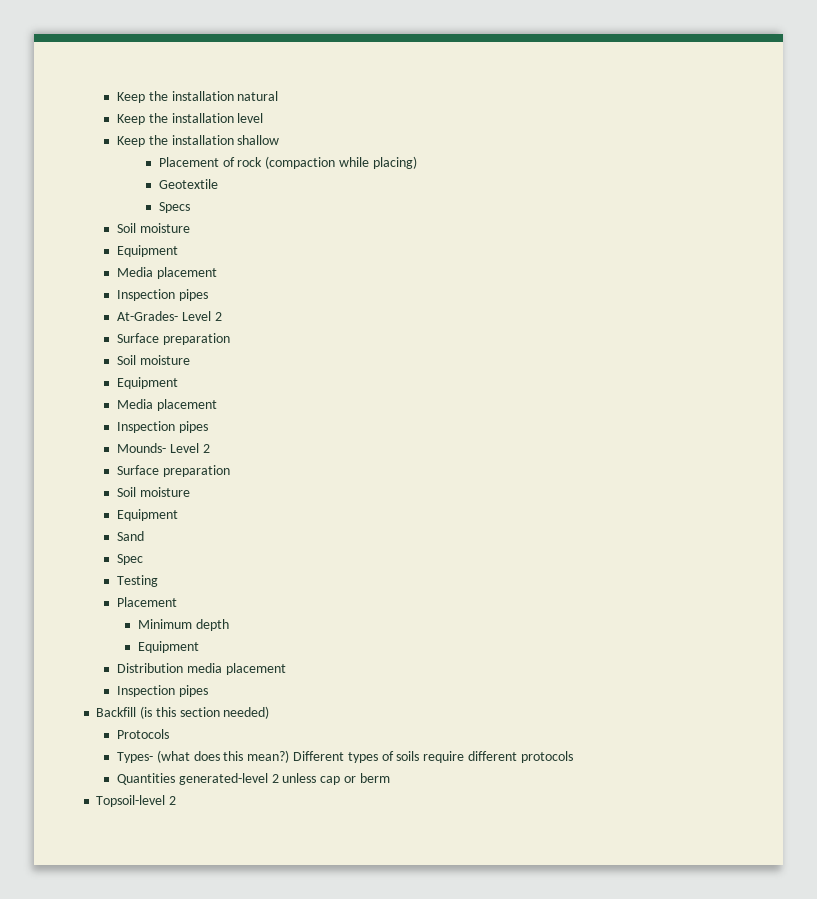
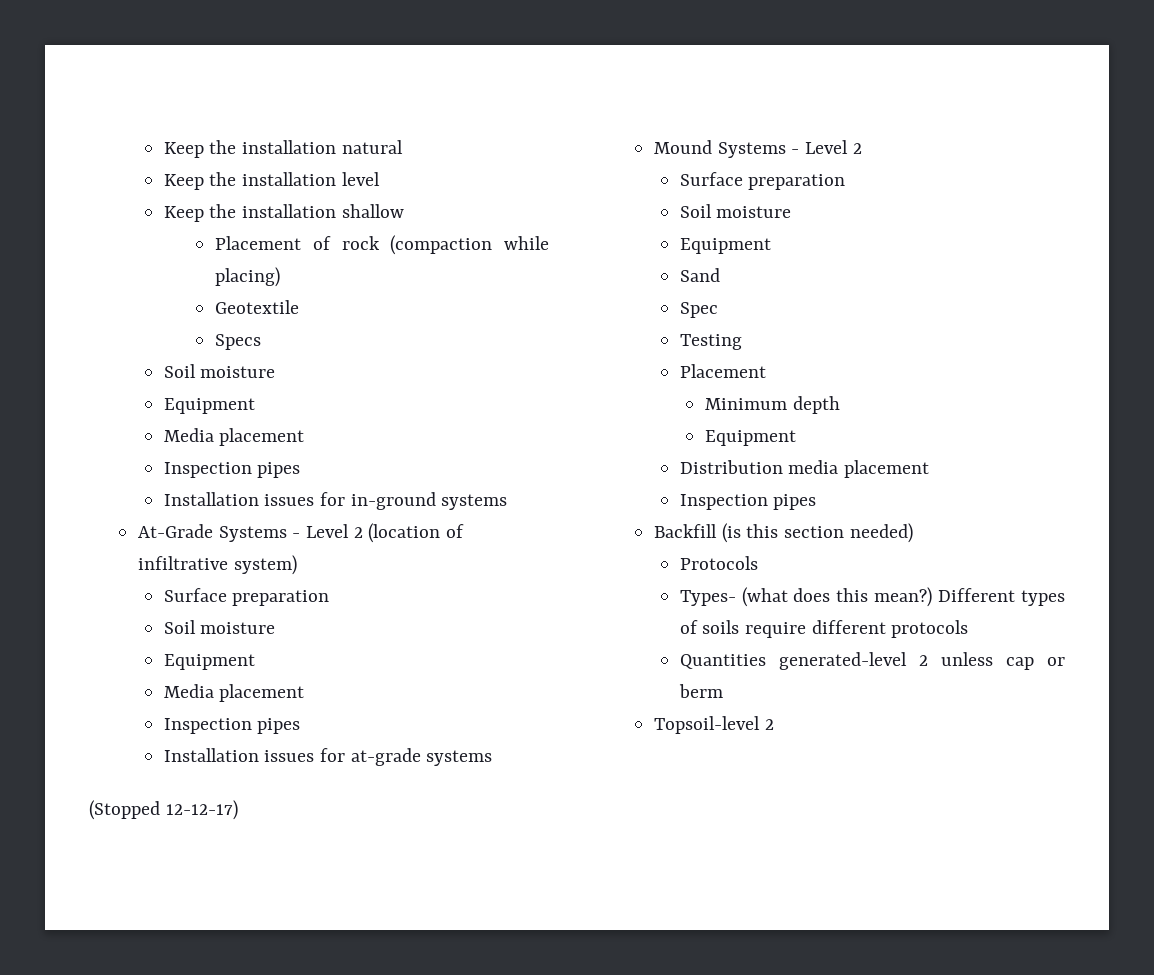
- At-Grades- Level 2
+ Installation issues for in-ground systems
+ At-Grade Systems - Level 2 (location of infiltrative system)
- Mounds- Level 2
+ Installation issues for at-grade systems
+ (Stopped 12-12-17)
+ Mound Systems - Level 2

